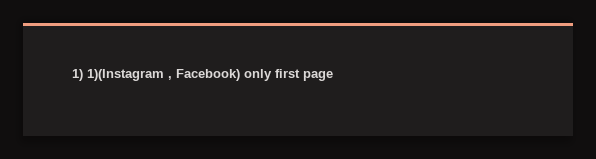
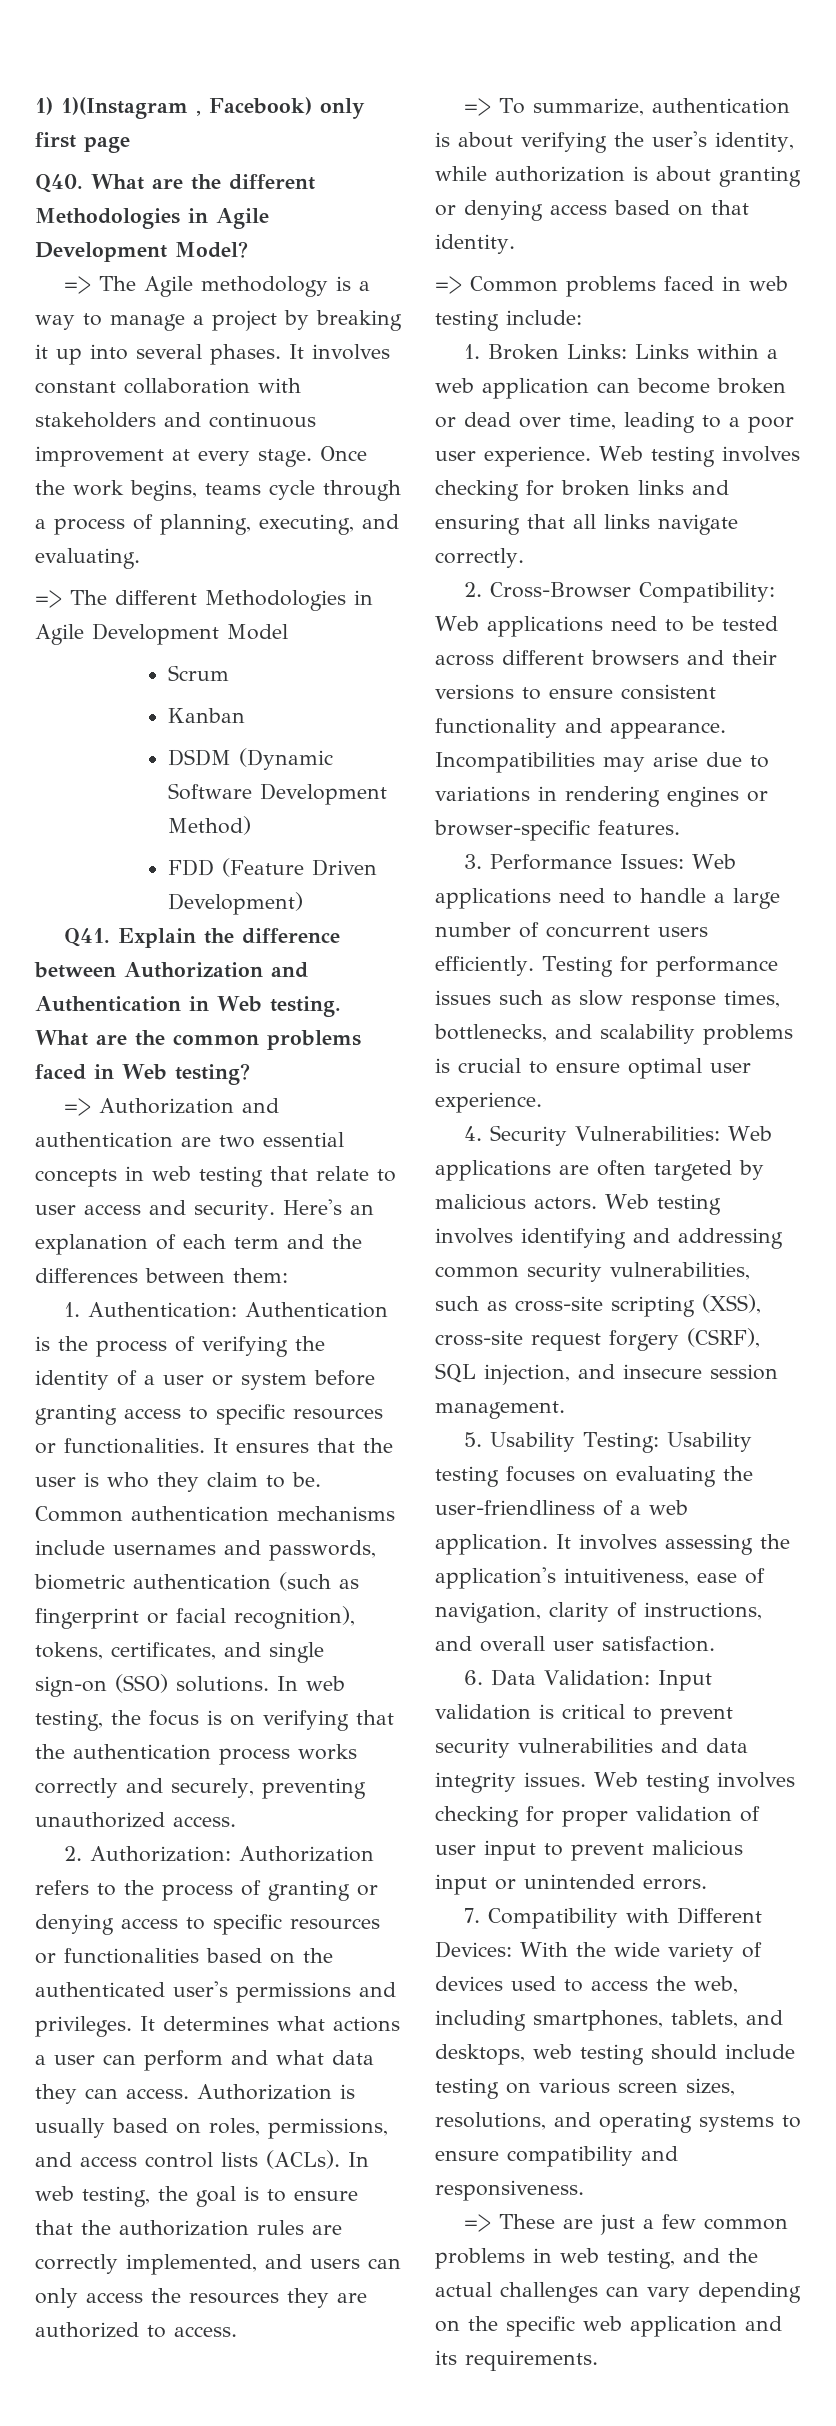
+ Q40. What are the different Methodologies in Agile Development Model?
+ => The Agile methodology is a way to manage a project by breaking it up into several phases. It involves constant collaboration with stakeholders and continuous improvement at every stage. Once the work begins, teams cycle through a process of planning, executing, and evaluating.
+ => The different Methodologies in Agile Development Model
+ Scrum
+ Kanban
+ DSDM (Dynamic Software Development Method)
+ FDD (Feature Driven Development)
+ Q41. Explain the difference between Authorization and Authentication in Web testing. What are the common problems faced in Web testing?
+ => Authorization and authentication are two essential concepts in web testing that relate to user access and security. Here's an explanation of each term and the differences between them:
+ 1. Authentication: Authentication is the process of verifying the identity of a user or system before granting access to specific resources or functionalities. It ensures that the user is who they claim to be. Common authentication mechanisms include usernames and passwords, biometric authentication (such as fingerprint or facial recognition), tokens, certificates, and single sign-on (SSO) solutions. In web testing, the focus is on verifying that the authentication process works correctly and securely, preventing unauthorized access.
+ 2. Authorization: Authorization refers to the process of granting or denying access to specific resources or functionalities based on the authenticated user's permissions and privileges. It determines what actions a user can perform and what data they can access. Authorization is usually based on roles, permissions, and access control lists (ACLs). In web testing, the goal is to ensure that the authorization rules are correctly implemented, and users can only access the resources they are authorized to access.
+ => To summarize, authentication is about verifying the user's identity, while authorization is about granting or denying access based on that identity.
+ => Common problems faced in web testing include:
+ 1. Broken Links: Links within a web application can become broken or dead over time, leading to a poor user experience. Web testing involves checking for broken links and ensuring that all links navigate correctly.
+ 2. Cross-Browser Compatibility: Web applications need to be tested across different browsers and their versions to ensure consistent functionality and appearance. Incompatibilities may arise due to variations in rendering engines or browser-specific features.
+ 3. Performance Issues: Web applications need to handle a large number of concurrent users efficiently. Testing for performance issues such as slow response times, bottlenecks, and scalability problems is crucial to ensure optimal user experience.
+ 4. Security Vulnerabilities: Web applications are often targeted by malicious actors. Web testing involves identifying and addressing common security vulnerabilities, such as cross-site scripting (XSS), cross-site request forgery (CSRF), SQL injection, and insecure session management.
+ 5. Usability Testing: Usability testing focuses on evaluating the user-friendliness of a web application. It involves assessing the application's intuitiveness, ease of navigation, clarity of instructions, and overall user satisfaction.
+ 6. Data Validation: Input validation is critical to prevent security vulnerabilities and data integrity issues. Web testing involves checking for proper validation of user input to prevent malicious input or unintended errors.
+ 7. Compatibility with Different Devices: With the wide variety of devices used to access the web, including smartphones, tablets, and desktops, web testing should include testing on various screen sizes, resolutions, and operating systems to ensure compatibility and responsiveness.
+ => These are just a few common problems in web testing, and the actual challenges can vary depending on the specific web application and its requirements.

